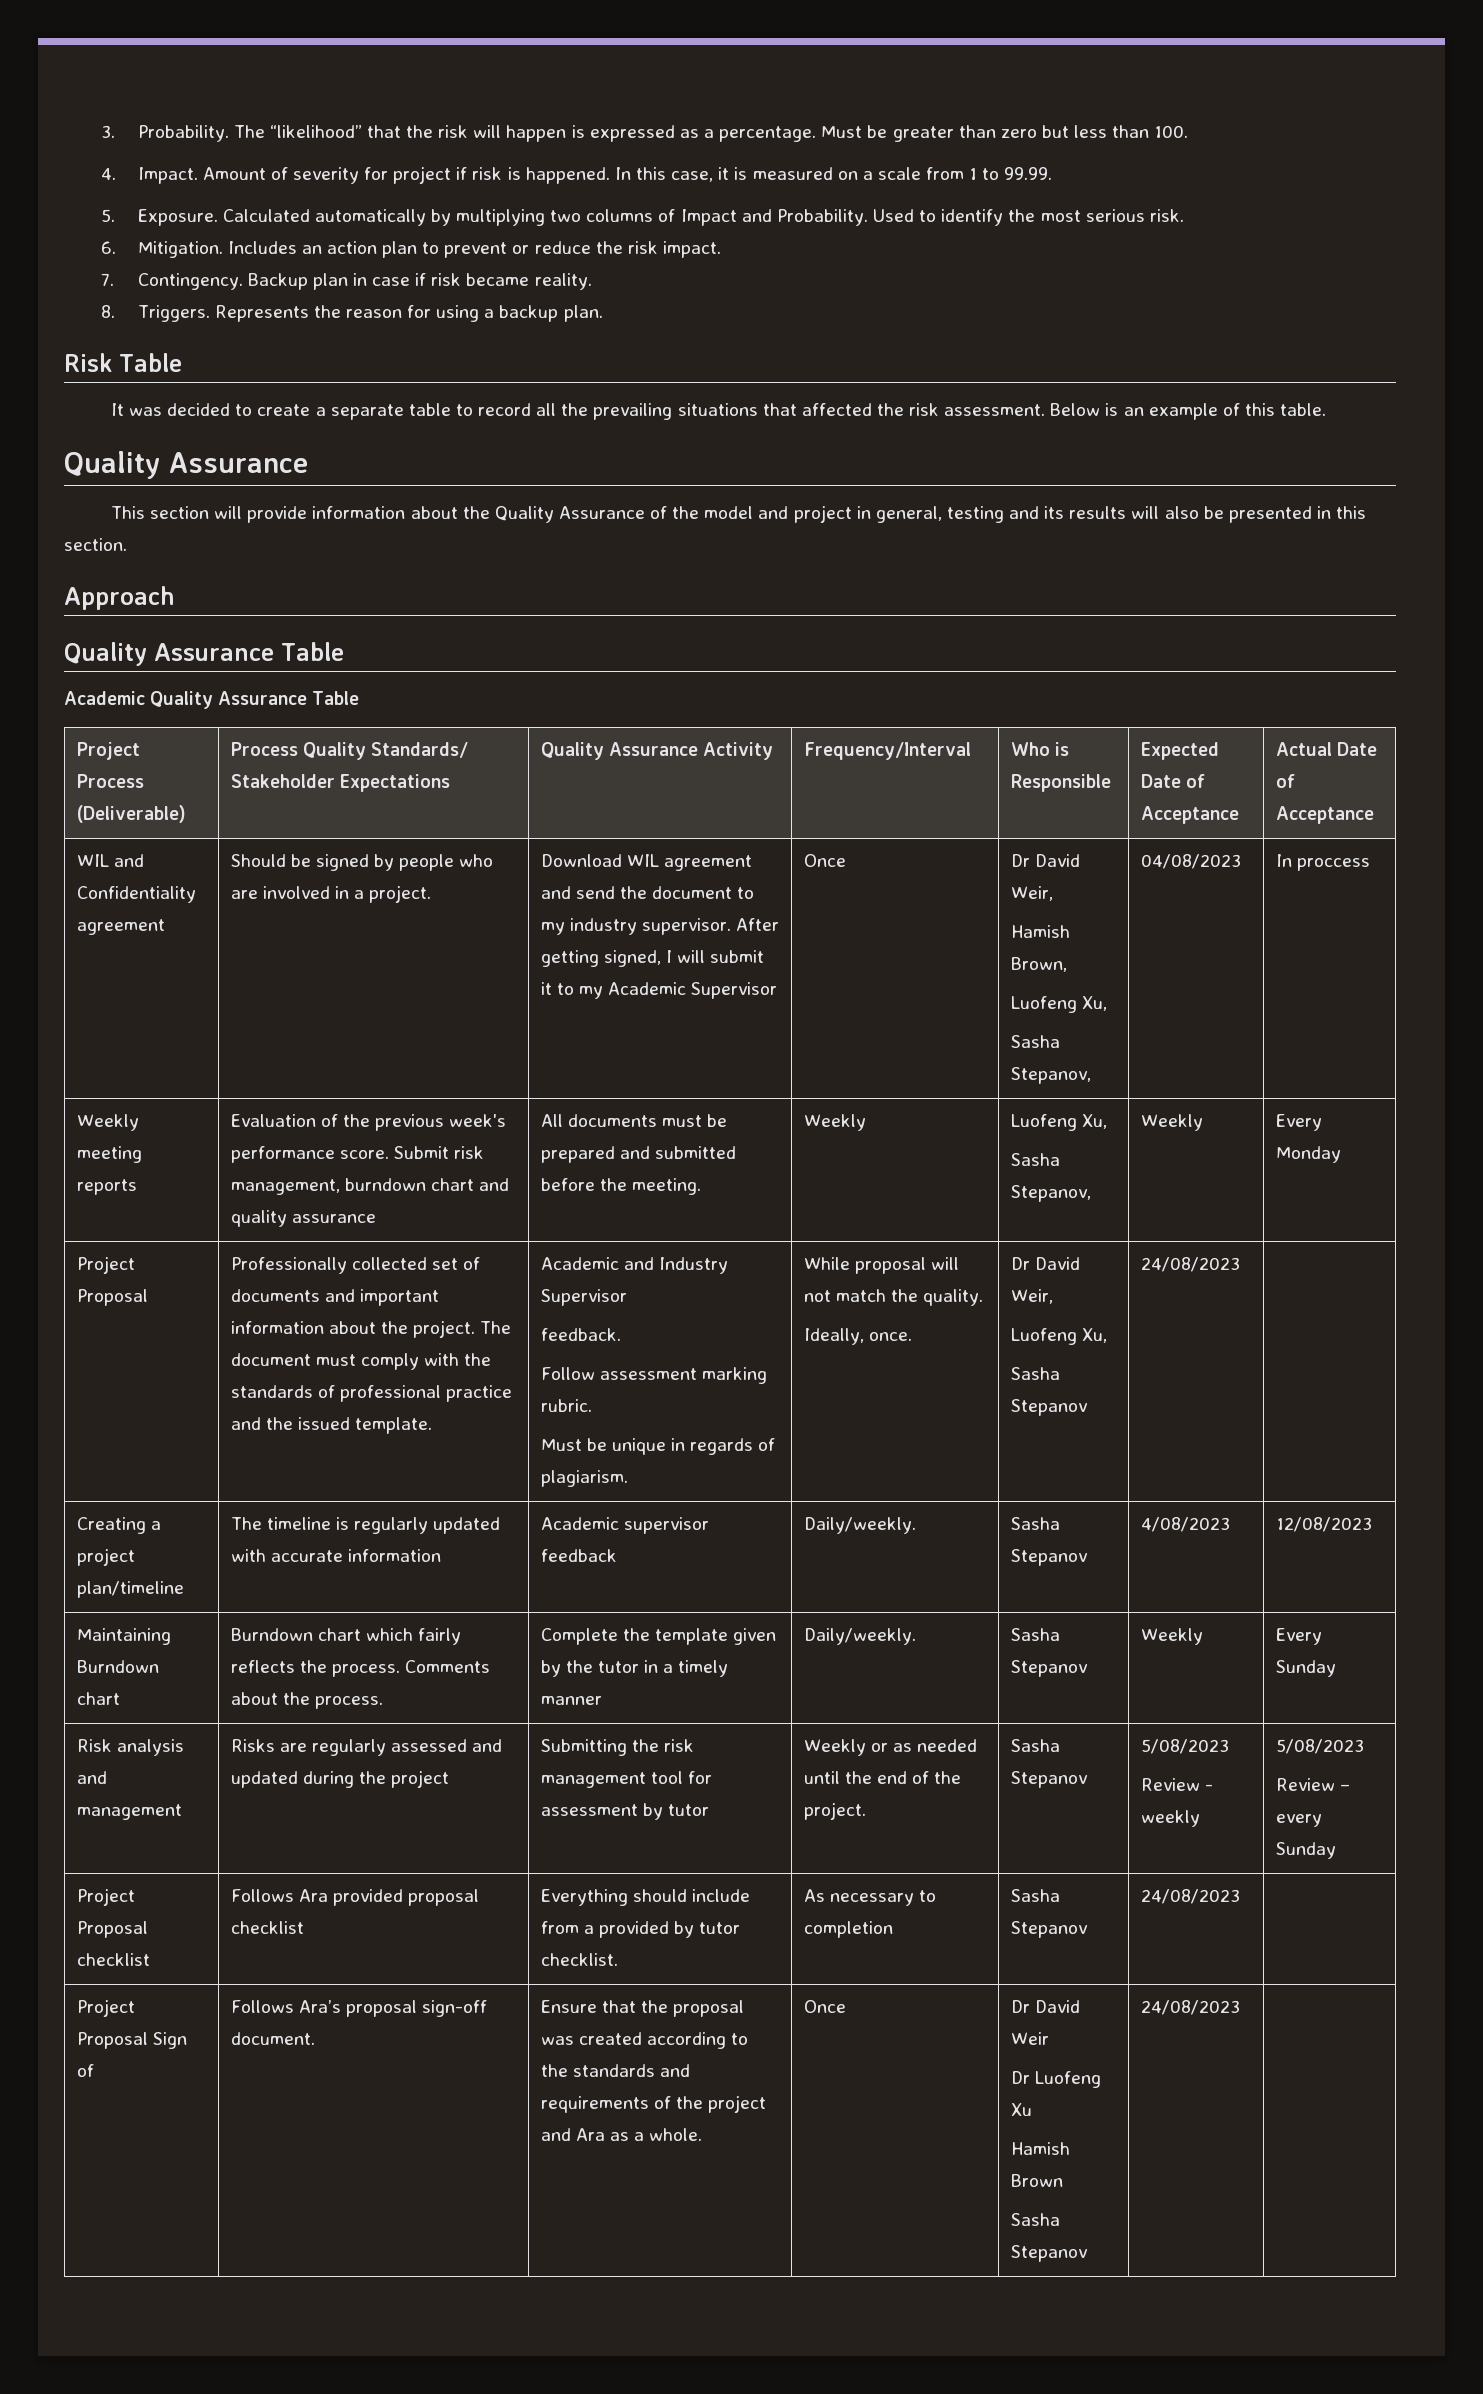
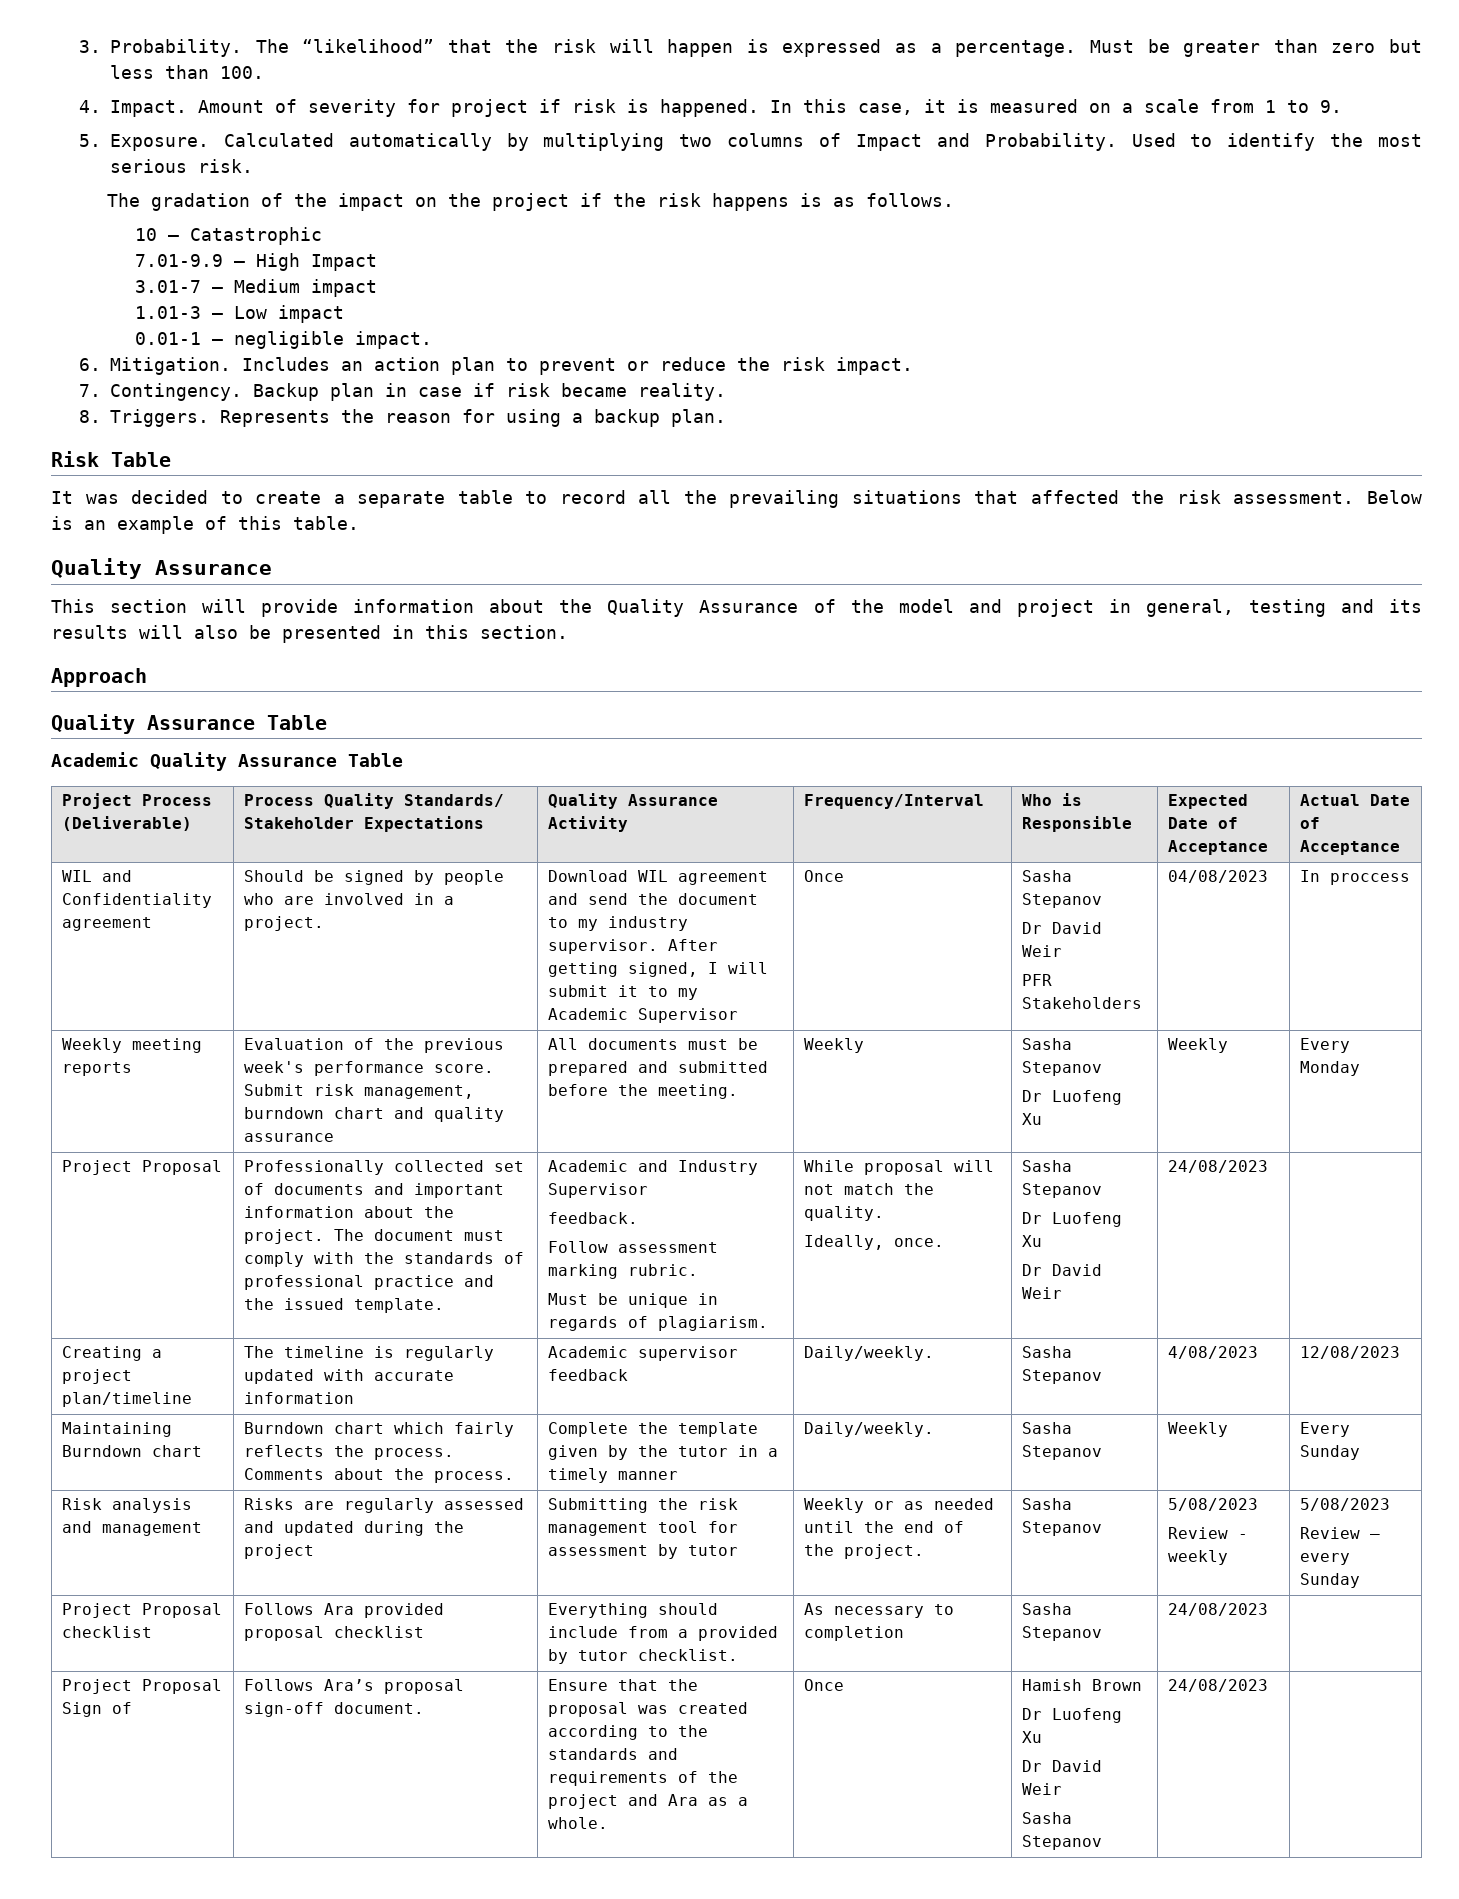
- In this case, it is measured on a scale from 1 to 99.99.
+ In this case, it is measured on a scale from 1 to 9.
+ The gradation of the impact on the project if the risk happens is as follows.
+ 10 – Catastrophic
+ 7.01-9.9 – High Impact
+ 3.01-7 – Medium impact
+ 1.01-3 – Low impact
+ 0.01-1 – negligible impact.
- Once | Dr David Weir,
- Hamish Brown,
- Luofeng Xu,
- Sasha Stepanov,
+ Once | Sasha Stepanov
+ Dr David Weir
+ PFR Stakeholders
- Weekly meeting reports | Evaluation of the previous week's performance score. Submit risk management, burndown chart and quality assurance | All documents must be prepared and submitted before the meeting. | Weekly | Luofeng Xu,
- Sasha Stepanov, | Weekly | Every Monday
+ Weekly meeting reports | Evaluation of the previous week's performance score. Submit risk management, burndown chart and quality assurance | All documents must be prepared and submitted before the meeting. | Weekly | Sasha Stepanov
+ Dr Luofeng Xu | Weekly | Every Monday
- Ideally, once. | Dr David Weir,
- Luofeng Xu,
- Sasha Stepanov
+ Ideally, once. | Sasha Stepanov
+ Dr Luofeng Xu
+ Dr David Weir
+ Hamish Brown
+ Dr Luofeng Xu
  Dr David Weir
- Dr Luofeng Xu
- Hamish Brown

